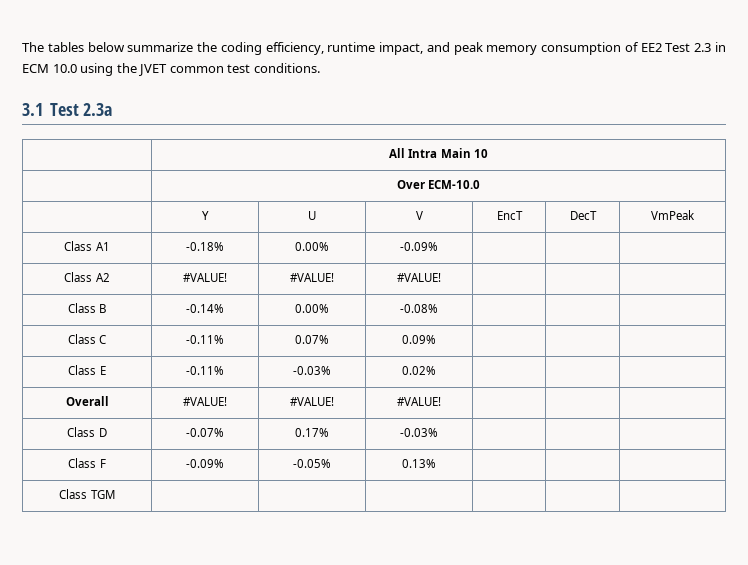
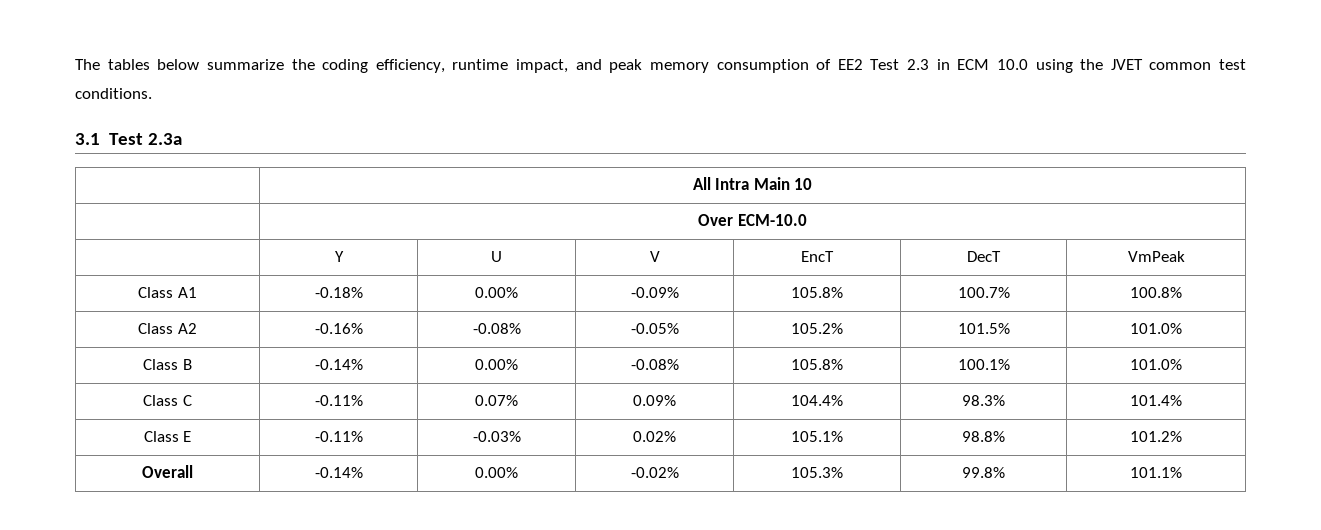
- Class A1 | -0.18% | 0.00% | -0.09% | | |
+ Class A1 | -0.18% | 0.00% | -0.09% | 105.8% | 100.7% | 100.8%
- Class A2 | #VALUE! | #VALUE! | #VALUE! | | |
+ Class A2 | -0.16% | -0.08% | -0.05% | 105.2% | 101.5% | 101.0%
- Class B | -0.14% | 0.00% | -0.08% | | |
+ Class B | -0.14% | 0.00% | -0.08% | 105.8% | 100.1% | 101.0%
- Class C | -0.11% | 0.07% | 0.09% | | |
+ Class C | -0.11% | 0.07% | 0.09% | 104.4% | 98.3% | 101.4%
- Class E | -0.11% | -0.03% | 0.02% | | |
- Overall | #VALUE! | #VALUE! | #VALUE! | | |
- Class D | -0.07% | 0.17% | -0.03% | | |
- Class F | -0.09% | -0.05% | 0.13% | | |
- Class TGM | | | | | |
+ Class E | -0.11% | -0.03% | 0.02% | 105.1% | 98.8% | 101.2%
+ Overall | -0.14% | 0.00% | -0.02% | 105.3% | 99.8% | 101.1%

